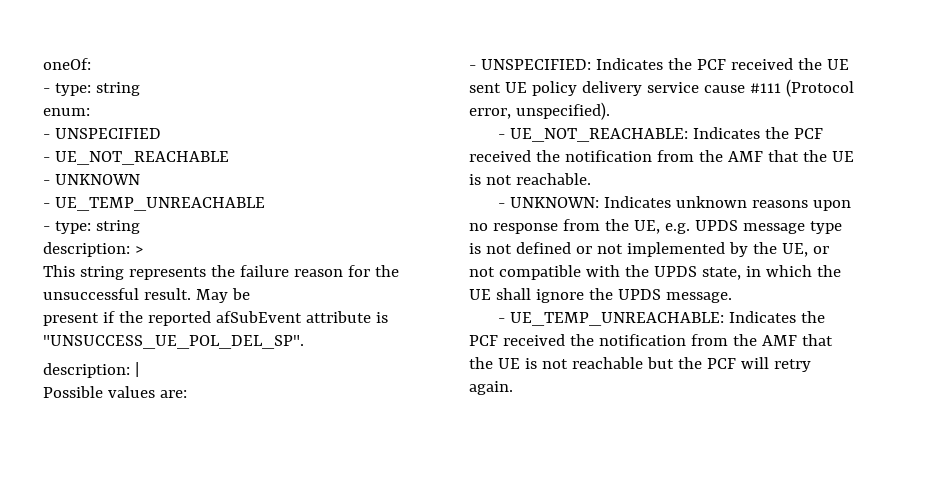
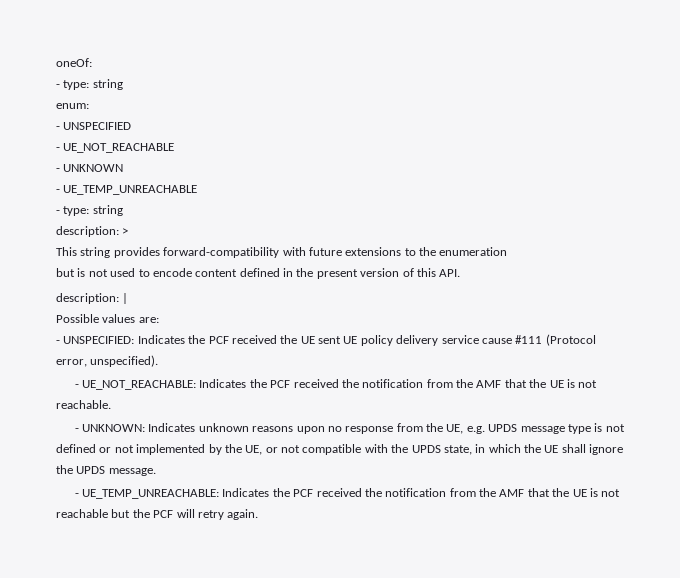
- This string represents the failure reason for the unsuccessful result. May be
- present if the reported afSubEvent attribute is "UNSUCCESS_UE_POL_DEL_SP".
+ This string provides forward-compatibility with future extensions to the enumeration
+ but is not used to encode content defined in the present version of this API.

